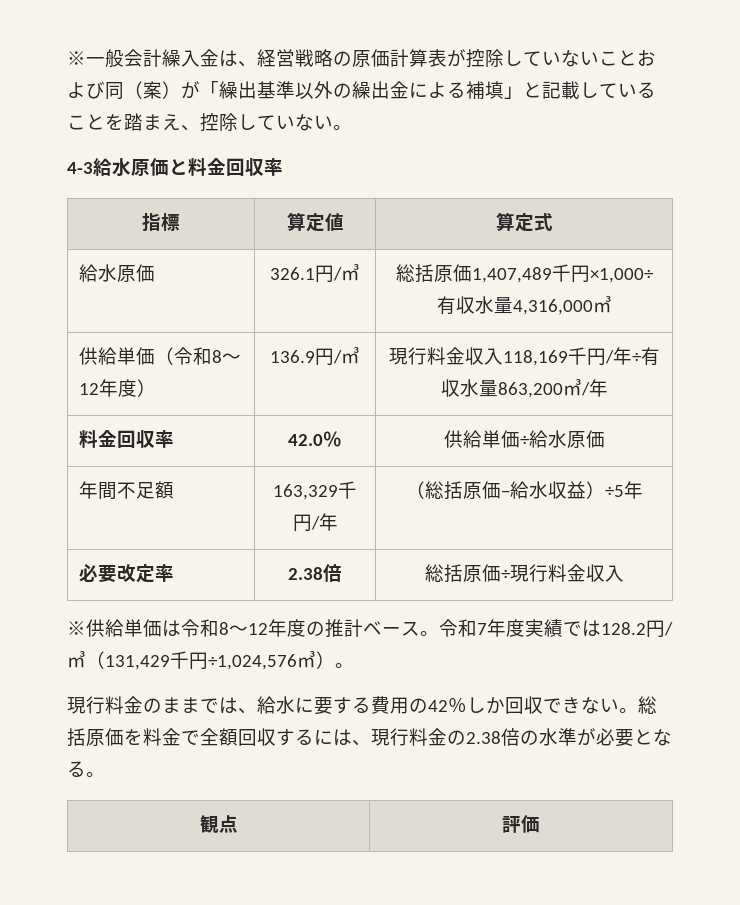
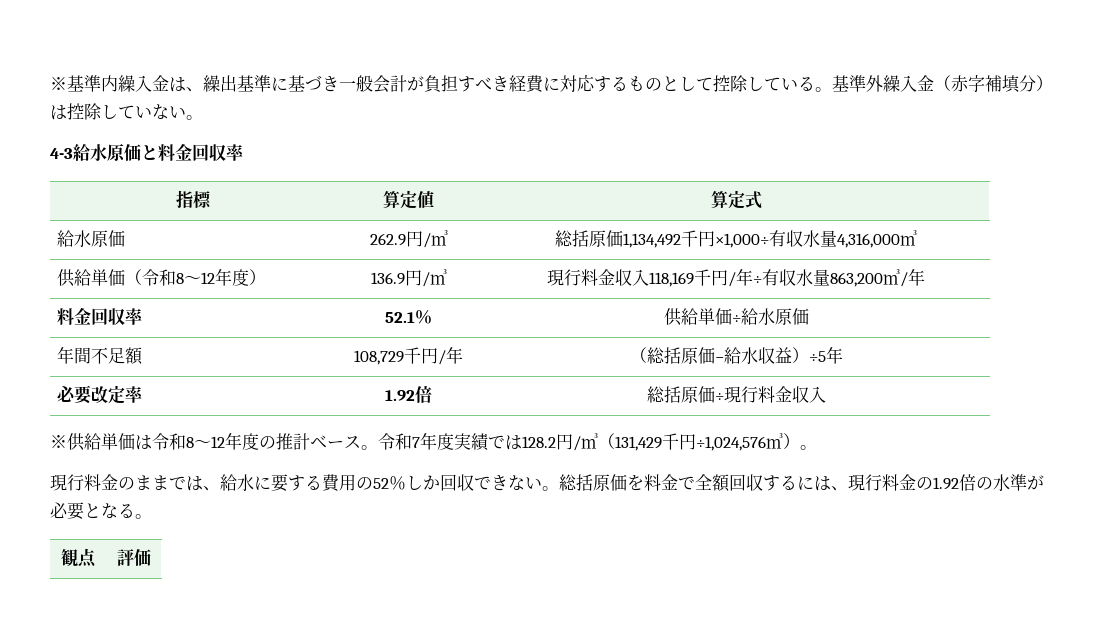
- ※一般会計繰入金は、経営戦略の原価計算表が控除していないことおよび同（案）が「繰出基準以外の繰出金による補填」と記載していることを踏まえ、控除していない。
+ ※基準内繰入金は、繰出基準に基づき一般会計が負担すべき経費に対応するものとして控除している。基準外繰入金（赤字補填分）は控除していない。
- 給水原価 | 326.1円/㎥ | 総括原価1,407,489千円×1,000÷有収水量4,316,000㎥
+ 給水原価 | 262.9円/㎥ | 総括原価1,134,492千円×1,000÷有収水量4,316,000㎥
- 料金回収率 | 42.0％ | 供給単価÷給水原価
+ 料金回収率 | 52.1％ | 供給単価÷給水原価
- 年間不足額 | 163,329千円/年 | （総括原価−給水収益）÷5年
+ 年間不足額 | 108,729千円/年 | （総括原価−給水収益）÷5年
- 必要改定率 | 2.38倍 | 総括原価÷現行料金収入
+ 必要改定率 | 1.92倍 | 総括原価÷現行料金収入
- 現行料金のままでは、給水に要する費用の42％しか回収できない。
+ 現行料金のままでは、給水に要する費用の52％しか回収できない。
- 総括原価を料金で全額回収するには、現行料金の2.38倍の水準が必要となる。
+ 総括原価を料金で全額回収するには、現行料金の1.92倍の水準が必要となる。

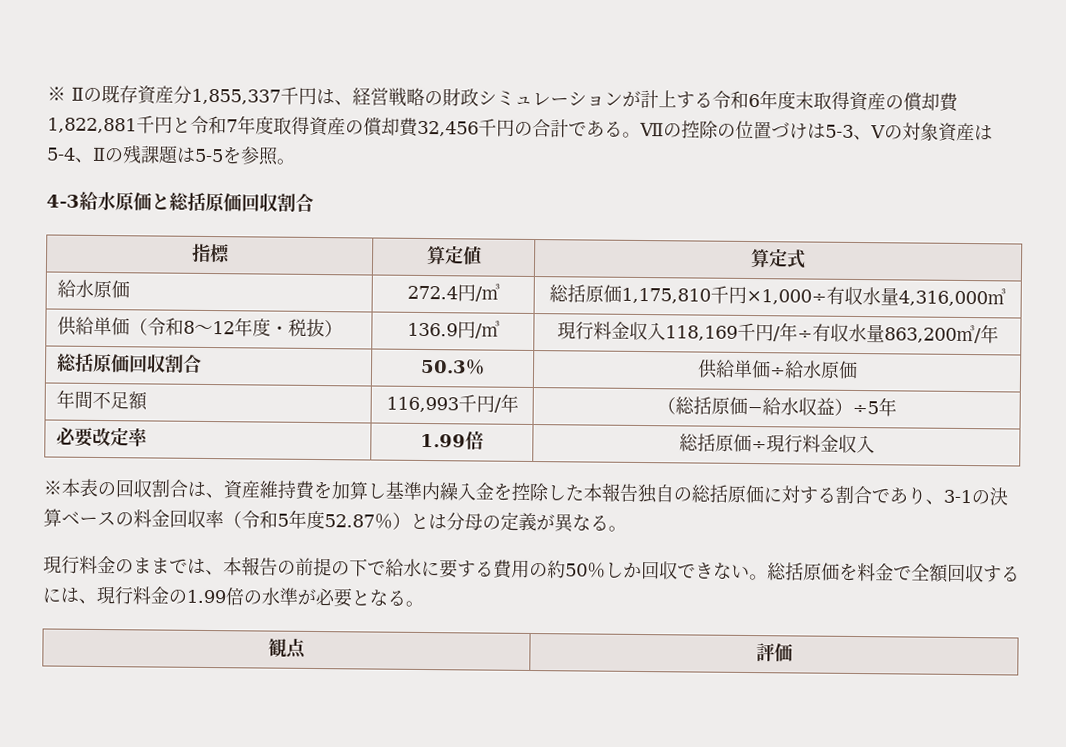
- ※基準内繰入金は、繰出基準に基づき一般会計が負担すべき経費に対応するものとして控除している。基準外繰入金（赤字補填分）は控除していない。
+ ※ Ⅱの既存資産分1,855,337千円は、経営戦略の財政シミュレーションが計上する令和6年度末取得資産の償却費1,822,881千円と令和7年度取得資産の償却費32,456千円の合計である。Ⅶの控除の位置づけは5-3、Ⅴの対象資産は5-4、Ⅱの残課題は5-5を参照。
- 4-3給水原価と料金回収率
+ 4-3給水原価と総括原価回収割合
- 給水原価 | 262.9円/㎥ | 総括原価1,134,492千円×1,000÷有収水量4,316,000㎥
+ 給水原価 | 272.4円/㎥ | 総括原価1,175,810千円×1,000÷有収水量4,316,000㎥
- 供給単価（令和8〜12年度） | 136.9円/㎥ | 現行料金収入118,169千円/年÷有収水量863,200㎥/年
+ 供給単価（令和8〜12年度・税抜） | 136.9円/㎥ | 現行料金収入118,169千円/年÷有収水量863,200㎥/年
- 料金回収率 | 52.1％ | 供給単価÷給水原価
+ 総括原価回収割合 | 50.3％ | 供給単価÷給水原価
- 年間不足額 | 108,729千円/年 | （総括原価−給水収益）÷5年
+ 年間不足額 | 116,993千円/年 | （総括原価−給水収益）÷5年
- 必要改定率 | 1.92倍 | 総括原価÷現行料金収入
+ 必要改定率 | 1.99倍 | 総括原価÷現行料金収入
- ※供給単価は令和8〜12年度の推計ベース。令和7年度実績では128.2円/㎥（131,429千円÷1,024,576㎥）。
+ ※本表の回収割合は、資産維持費を加算し基準内繰入金を控除した本報告独自の総括原価に対する割合であり、3-1の決算ベースの料金回収率（令和5年度52.87％）とは分母の定義が異なる。
- 現行料金のままでは、給水に要する費用の52％しか回収できない。
+ 現行料金のままでは、本報告の前提の下で給水に要する費用の約50％しか回収できない。
- 総括原価を料金で全額回収するには、現行料金の1.92倍の水準が必要となる。
+ 総括原価を料金で全額回収するには、現行料金の1.99倍の水準が必要となる。

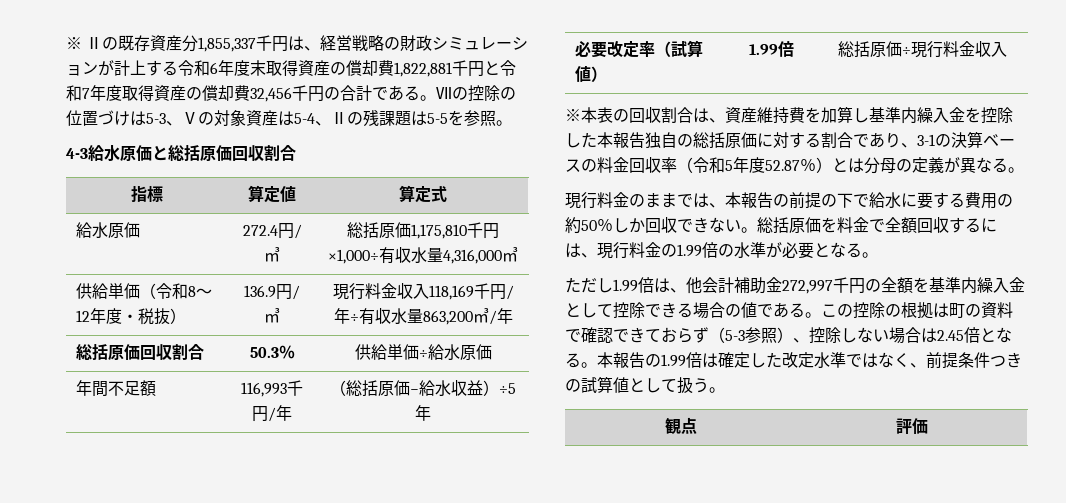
- 必要改定率 | 1.99倍 | 総括原価÷現行料金収入
+ 必要改定率（試算値） | 1.99倍 | 総括原価÷現行料金収入
+ ただし1.99倍は、他会計補助金272,997千円の全額を基準内繰入金として控除できる場合の値である。この控除の根拠は町の資料で確認できておらず（5-3参照）、控除しない場合は2.45倍となる。本報告の1.99倍は確定した改定水準ではなく、前提条件つきの試算値として扱う。

